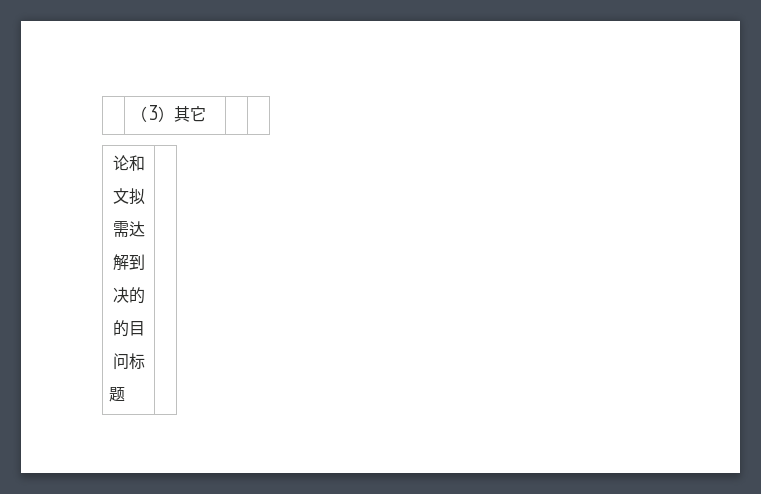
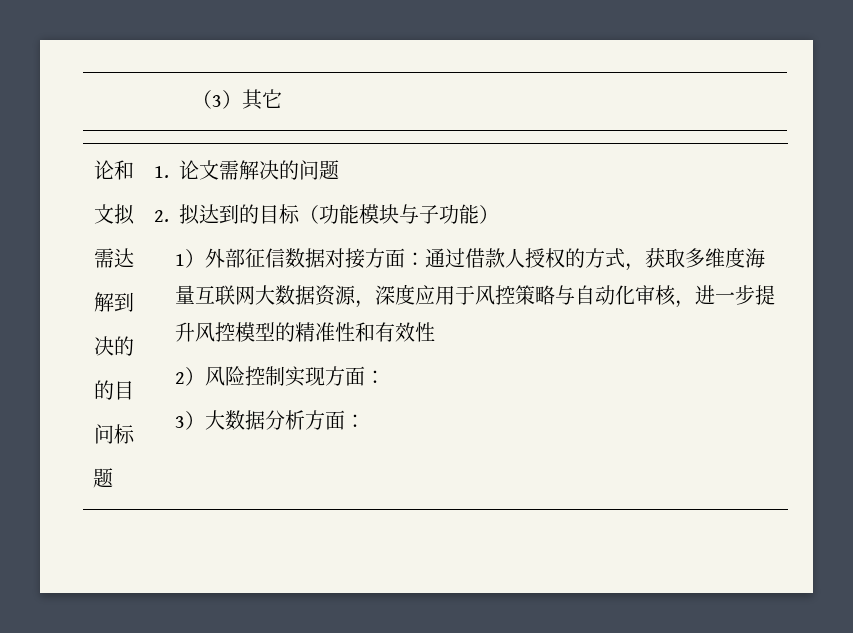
+ 1.论文需解决的问题
+ 2.拟达到的目标（功能模块与子功能）
+ 1）外部征信数据对接方面：通过借款人授权的方式，获取多维度海量互联网大数据资源，深度应用于风控策略与自动化审核，进一步提升风控模型的精准性和有效性
+ 2）风险控制实现方面：
+ 3）大数据分析方面：

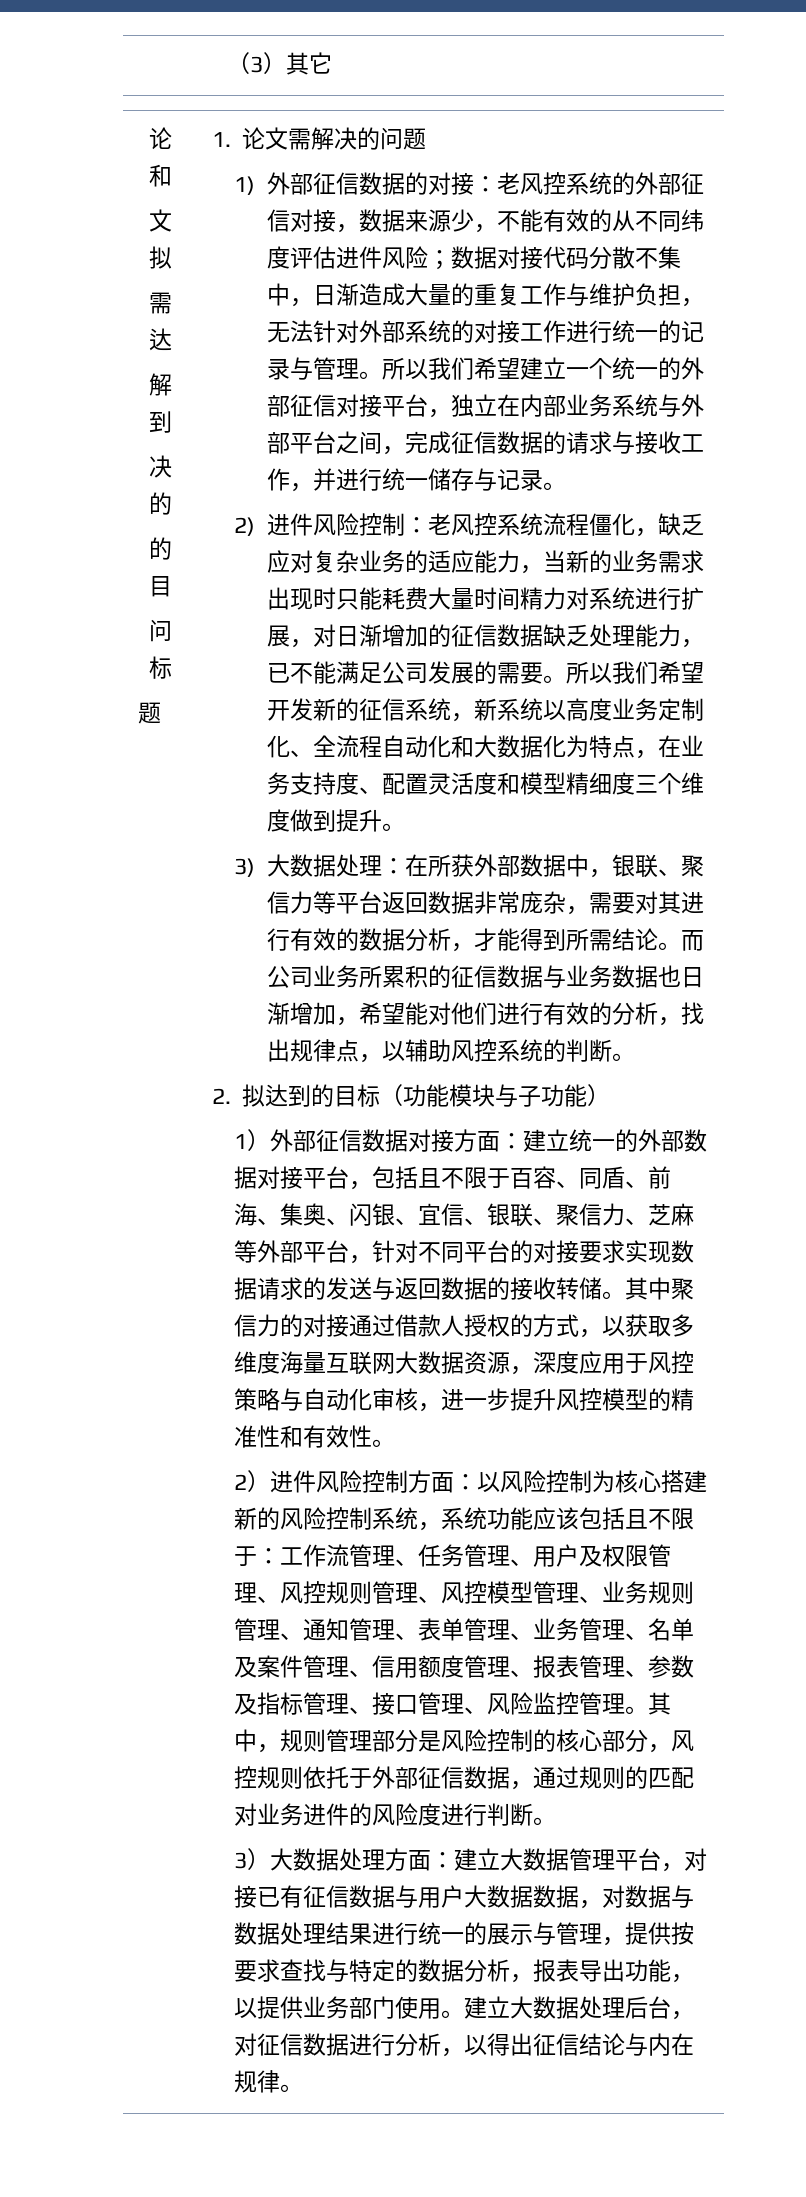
+ 1)外部征信数据的对接：老风控系统的外部征信对接，数据来源少，不能有效的从不同纬度评估进件风险；数据对接代码分散不集中，日渐造成大量的重复工作与维护负担，无法针对外部系统的对接工作进行统一的记录与管理。所以我们希望建立一个统一的外部征信对接平台，独立在内部业务系统与外部平台之间，完成征信数据的请求与接收工作，并进行统一储存与记录。
+ 2)进件风险控制：老风控系统流程僵化，缺乏应对复杂业务的适应能力，当新的业务需求出现时只能耗费大量时间精力对系统进行扩展，对日渐增加的征信数据缺乏处理能力，已不能满足公司发展的需要。所以我们希望开发新的征信系统，新系统以高度业务定制化、全流程自动化和大数据化为特点，在业务支持度、配置灵活度和模型精细度三个维度做到提升。
+ 3)大数据处理：在所获外部数据中，银联、聚信力等平台返回数据非常庞杂，需要对其进行有效的数据分析，才能得到所需结论。而公司业务所累积的征信数据与业务数据也日渐增加，希望能对他们进行有效的分析，找出规律点，以辅助风控系统的判断。
- 1）外部征信数据对接方面：通过借款人授权的方式，获取多维度海量互联网大数据资源，深度应用于风控策略与自动化审核，进一步提升风控模型的精准性和有效性
+ 1）外部征信数据对接方面：建立统一的外部数据对接平台，包括且不限于百容、同盾、前海、集奥、闪银、宜信、银联、聚信力、芝麻等外部平台，针对不同平台的对接要求实现数据请求的发送与返回数据的接收转储。其中聚信力的对接通过借款人授权的方式，以获取多维度海量互联网大数据资源，深度应用于风控策略与自动化审核，进一步提升风控模型的精准性和有效性。
- 2）风险控制实现方面：
- 3）大数据分析方面：
+ 2）进件风险控制方面：以风险控制为核心搭建新的风险控制系统，系统功能应该包括且不限于：工作流管理、任务管理、用户及权限管理、风控规则管理、风控模型管理、业务规则管理、通知管理、表单管理、业务管理、名单及案件管理、信用额度管理、报表管理、参数及指标管理、接口管理、风险监控管理。其中，规则管理部分是风险控制的核心部分，风控规则依托于外部征信数据，通过规则的匹配对业务进件的风险度进行判断。
+ 3）大数据处理方面：建立大数据管理平台，对接已有征信数据与用户大数据数据，对数据与数据处理结果进行统一的展示与管理，提供按要求查找与特定的数据分析，报表导出功能，以提供业务部门使用。建立大数据处理后台，对征信数据进行分析，以得出征信结论与内在规律。

